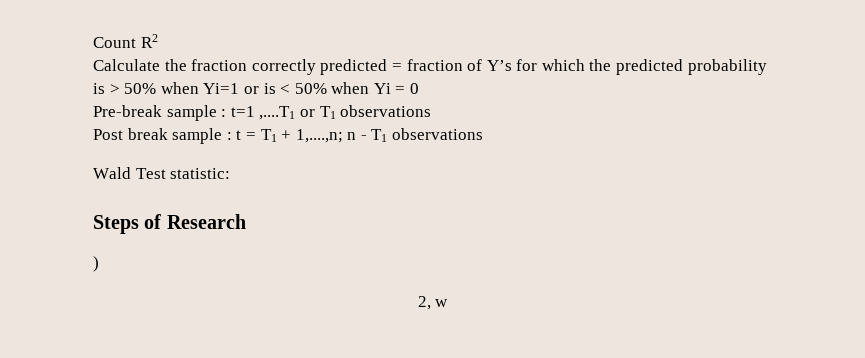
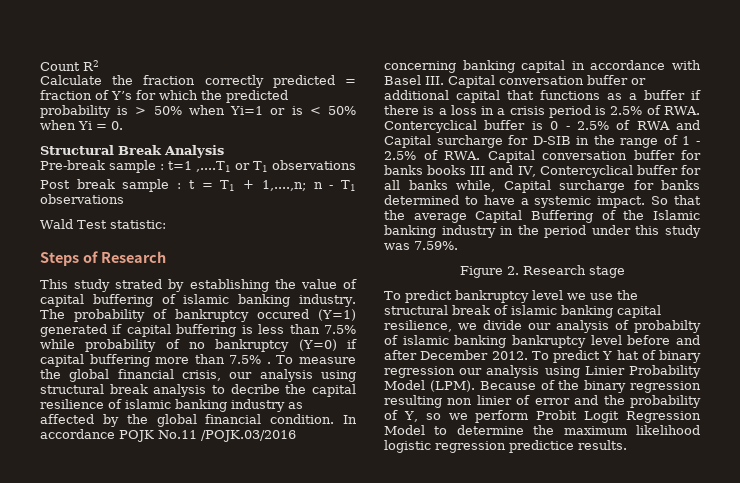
- Calculate the fraction correctly predicted = fraction of Y’s for which the predicted probability is > 50% when Yi=1 or is < 50% when Yi = 0
+ Calculate the fraction correctly predicted = fraction of Y’s for which the predicted probability is > 50% when Yi=1 or is < 50% when Yi = 0.
+ Structural Break Analysis
- )
- 2, w
+ This study strated by establishing the value of capital buffering of islamic banking industry. The probability of bankruptcy occured (Y=1) generated if capital buffering is less than 7.5% while probability of no bankruptcy (Y=0) if capital buffering more than 7.5% . To measure the global financial crisis, our analysis using structural break analysis to decribe the capital resilience of islamic banking industry as affected by the global financial condition. In accordance POJK No.11 /POJK.03/2016 concerning banking capital in accordance with Basel III. Capital conversation buffer or additional capital that functions as a buffer if there is a loss in a crisis period is 2.5% of RWA. Contercyclical buffer is 0 - 2.5% of RWA and Capital surcharge for D-SIB in the range of 1 - 2.5% of RWA. Capital conversation buffer for banks books III and IV, Contercyclical buffer for all banks while, Capital surcharge for banks determined to have a systemic impact. So that the average Capital Buffering of the Islamic banking industry in the period under this study was 7.59%.
+ Figure 2. Research stage
+ To predict bankruptcy level we use the structural break of islamic banking capital resilience, we divide our analysis of probabilty of islamic banking bankruptcy level before and after December 2012. To predict Y hat of binary regression our analysis using Linier Probability Model (LPM). Because of the binary regression resulting non linier of error and the probability of Y, so we perform Probit Logit Regression Model to determine the maximum likelihood logistic regression predictice results.

